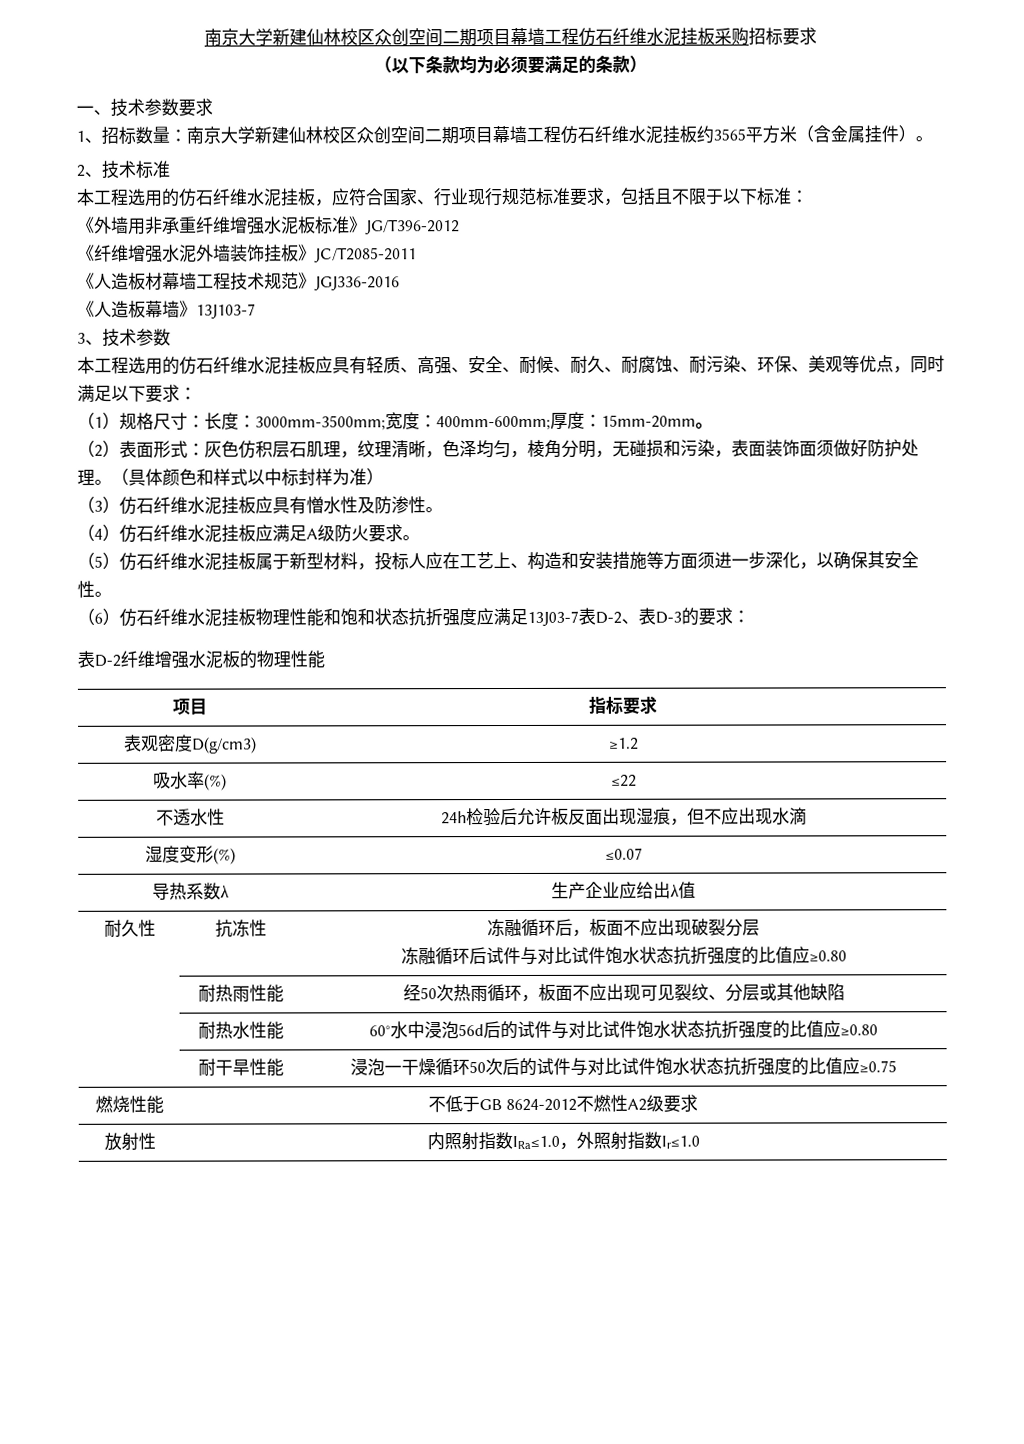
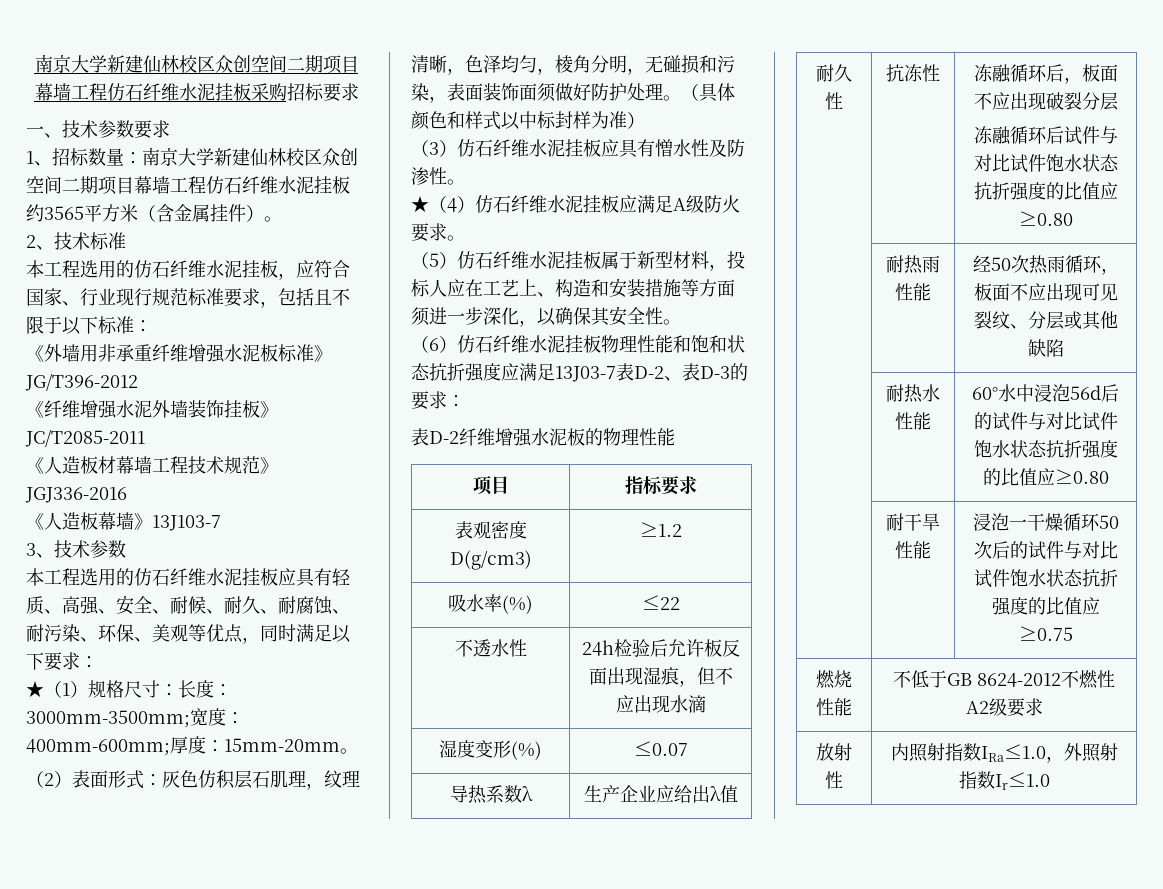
- （以下条款均为必须要满足的条款）
- （1）规格尺寸：长度：3000mm-3500mm;宽度：400mm-600mm;厚度：15mm-20mm。
+ ★（1）规格尺寸：长度：3000mm-3500mm;宽度：400mm-600mm;厚度：15mm-20mm。
- （4）仿石纤维水泥挂板应满足A级防火要求。
+ ★（4）仿石纤维水泥挂板应满足A级防火要求。

